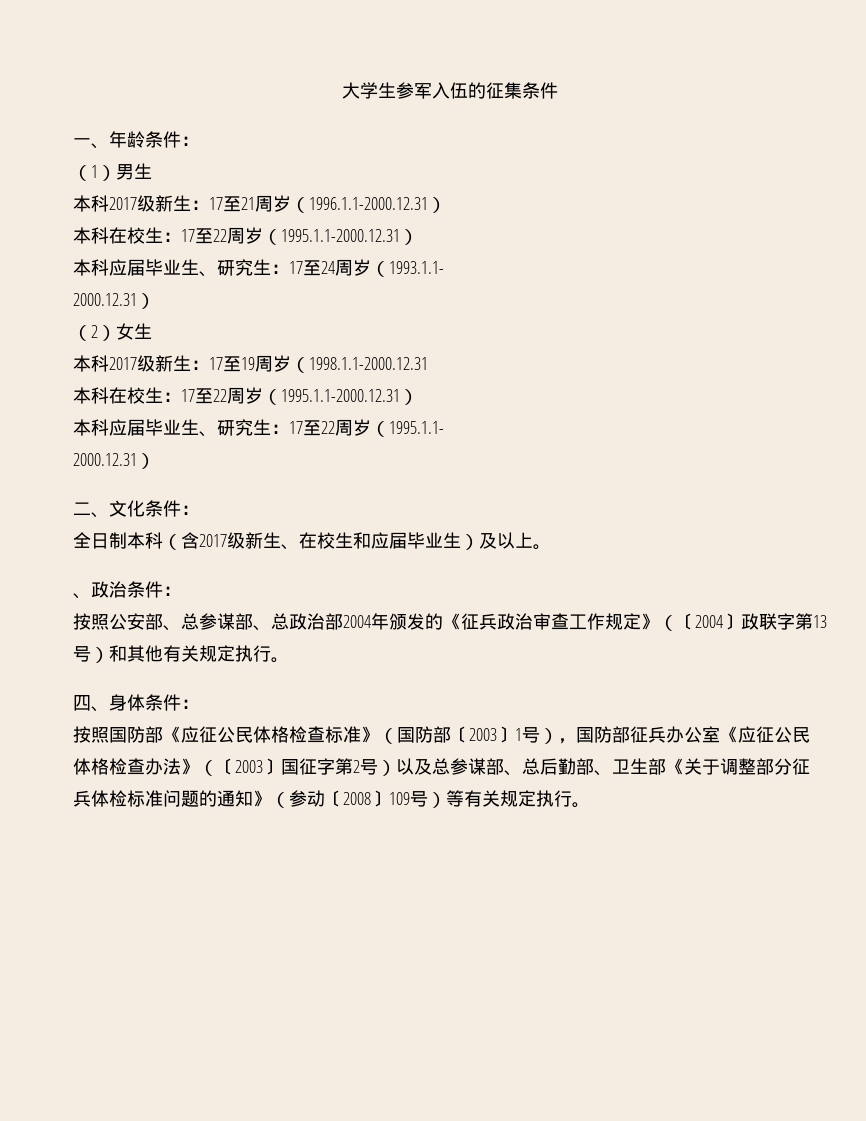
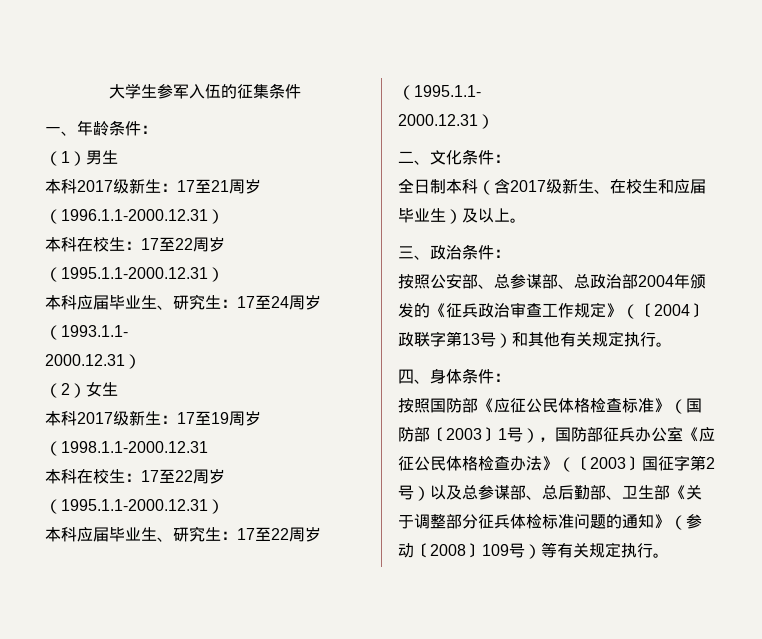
- 、政治条件：
+ 三、政治条件：

